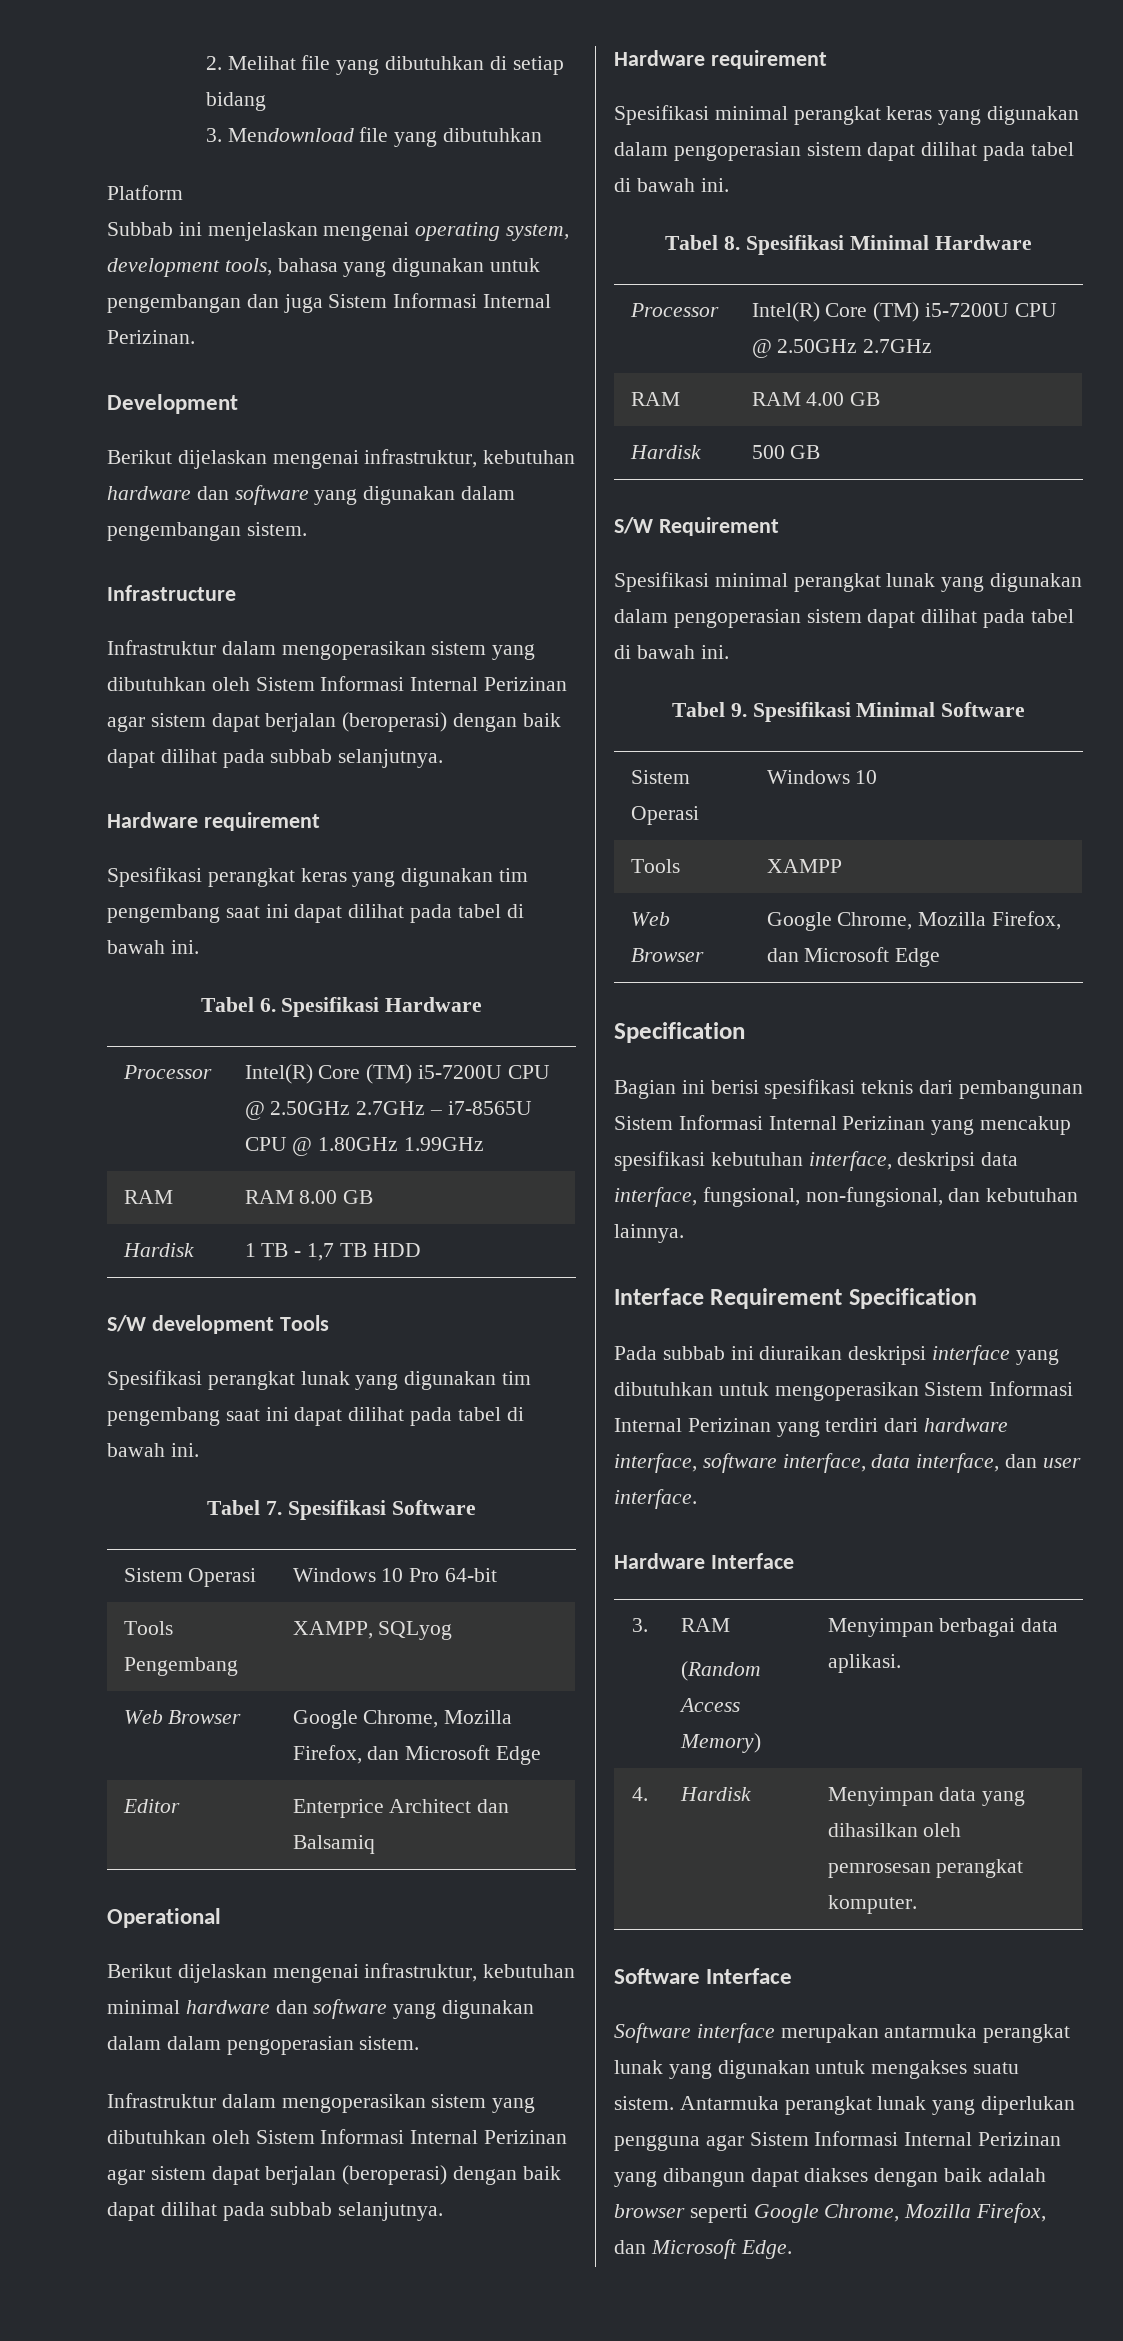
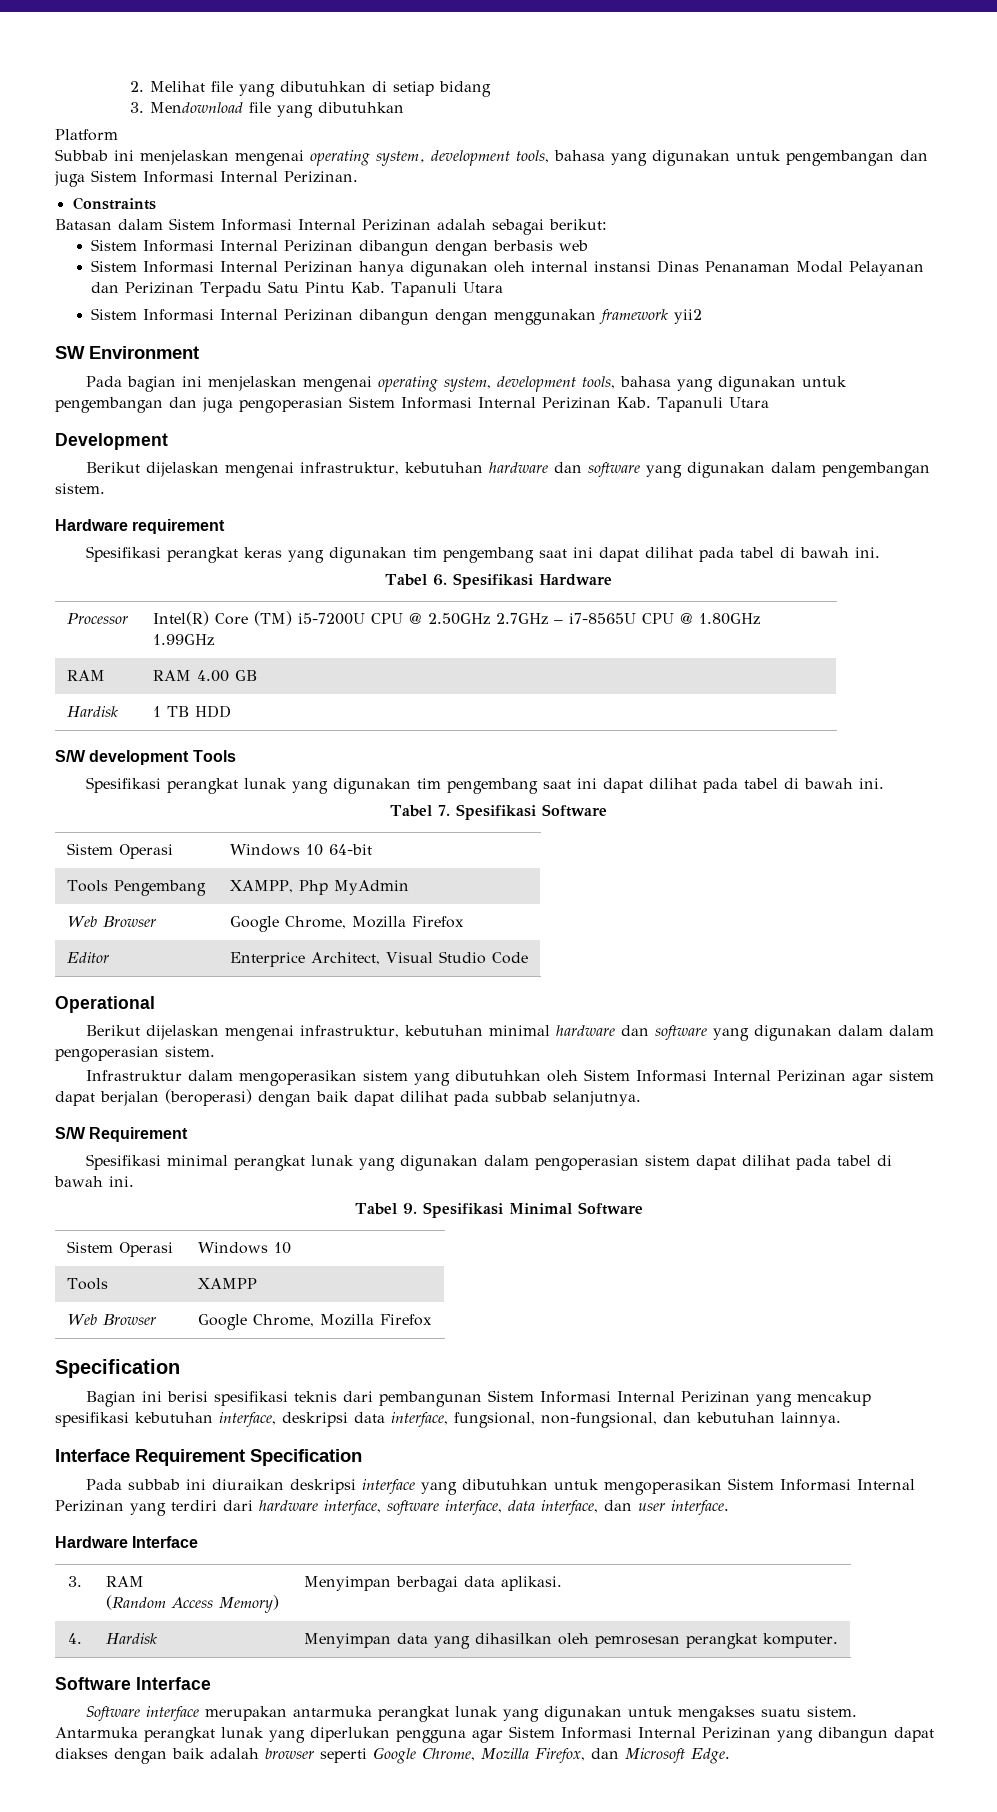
+ Constraints
+ Batasan dalam Sistem Informasi Internal Perizinan adalah sebagai berikut:
+ Sistem Informasi Internal Perizinan dibangun dengan berbasis web
+ Sistem Informasi Internal Perizinan hanya digunakan oleh internal instansi Dinas Penanaman Modal Pelayanan dan Perizinan Terpadu Satu Pintu Kab. Tapanuli Utara
+ Sistem Informasi Internal Perizinan dibangun dengan menggunakan framework yii2
+ SW Environment
+ Pada bagian ini menjelaskan mengenai operating system, development tools, bahasa yang digunakan untuk pengembangan dan juga pengoperasian Sistem Informasi Internal Perizinan Kab. Tapanuli Utara
- Infrastructure
- Infrastruktur dalam mengoperasikan sistem yang dibutuhkan oleh Sistem Informasi Internal Perizinan agar sistem dapat berjalan (beroperasi) dengan baik dapat dilihat pada subbab selanjutnya.
- RAM | RAM 8.00 GB
+ RAM | RAM 4.00 GB
- Hardisk | 1 TB - 1,7 TB HDD
+ Hardisk | 1 TB HDD
- Sistem Operasi | Windows 10 Pro 64-bit
+ Sistem Operasi | Windows 10 64-bit
- Tools Pengembang | XAMPP, SQLyog
- Web Browser | Google Chrome, Mozilla Firefox, dan Microsoft Edge
- Editor | Enterprice Architect dan Balsamiq
+ Tools Pengembang | XAMPP, Php MyAdmin
+ Web Browser | Google Chrome, Mozilla Firefox
+ Editor | Enterprice Architect, Visual Studio Code
  Berikut dijelaskan mengenai infrastruktur, kebutuhan minimal hardware dan software yang digunakan dalam dalam pengoperasian sistem.
  Infrastruktur dalam mengoperasikan sistem yang dibutuhkan oleh Sistem Informasi Internal Perizinan agar sistem dapat berjalan (beroperasi) dengan baik dapat dilihat pada subbab selanjutnya.
- Hardware requirement
- Spesifikasi minimal perangkat keras yang digunakan dalam pengoperasian sistem dapat dilihat pada tabel di bawah ini.
- Tabel 8. Spesifikasi Minimal Hardware
- Processor | Intel(R) Core (TM) i5-7200U CPU @ 2.50GHz 2.7GHz
- RAM | RAM 4.00 GB
- Hardisk | 500 GB
  Tools | XAMPP
- Web Browser | Google Chrome, Mozilla Firefox, dan Microsoft Edge
+ Web Browser | Google Chrome, Mozilla Firefox

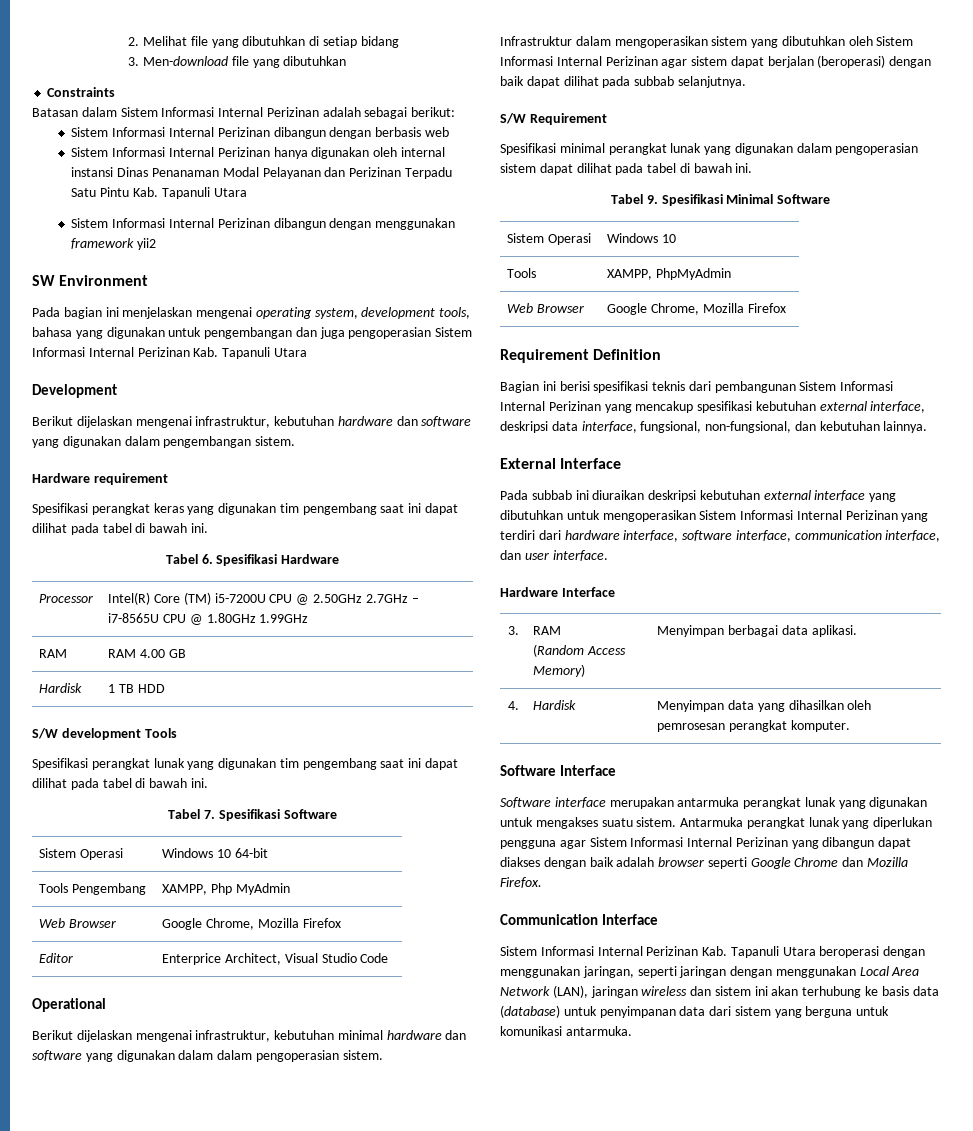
- 3. Mendownload file yang dibutuhkan
- Platform
- Subbab ini menjelaskan mengenai operating system, development tools, bahasa yang digunakan untuk pengembangan dan juga Sistem Informasi Internal Perizinan.
+ 3. Men-download file yang dibutuhkan
- Tools | XAMPP
+ Tools | XAMPP, PhpMyAdmin
  Web Browser | Google Chrome, Mozilla Firefox
- Specification
+ Requirement Definition
- Bagian ini berisi spesifikasi teknis dari pembangunan Sistem Informasi Internal Perizinan yang mencakup spesifikasi kebutuhan interface, deskripsi data interface, fungsional, non-fungsional, dan kebutuhan lainnya.
+ Bagian ini berisi spesifikasi teknis dari pembangunan Sistem Informasi Internal Perizinan yang mencakup spesifikasi kebutuhan external interface, deskripsi data interface, fungsional, non-fungsional, dan kebutuhan lainnya.
- Interface Requirement Specification
+ External Interface
- Pada subbab ini diuraikan deskripsi interface yang dibutuhkan untuk mengoperasikan Sistem Informasi Internal Perizinan yang terdiri dari hardware interface, software interface, data interface, dan user interface.
+ Pada subbab ini diuraikan deskripsi kebutuhan external interface yang dibutuhkan untuk mengoperasikan Sistem Informasi Internal Perizinan yang terdiri dari hardware interface, software interface, communication interface, dan user interface.
- Antarmuka perangkat lunak yang diperlukan pengguna agar Sistem Informasi Internal Perizinan yang dibangun dapat diakses dengan baik adalah browser seperti Google Chrome, Mozilla Firefox, dan Microsoft Edge.
+ Antarmuka perangkat lunak yang diperlukan pengguna agar Sistem Informasi Internal Perizinan yang dibangun dapat diakses dengan baik adalah browser seperti Google Chrome dan Mozilla Firefox.
+ Communication Interface
+ Sistem Informasi Internal Perizinan Kab. Tapanuli Utara beroperasi dengan menggunakan jaringan, seperti jaringan dengan menggunakan Local Area Network (LAN), jaringan wireless dan sistem ini akan terhubung ke basis data (database) untuk penyimpanan data dari sistem yang berguna untuk komunikasi antarmuka.

